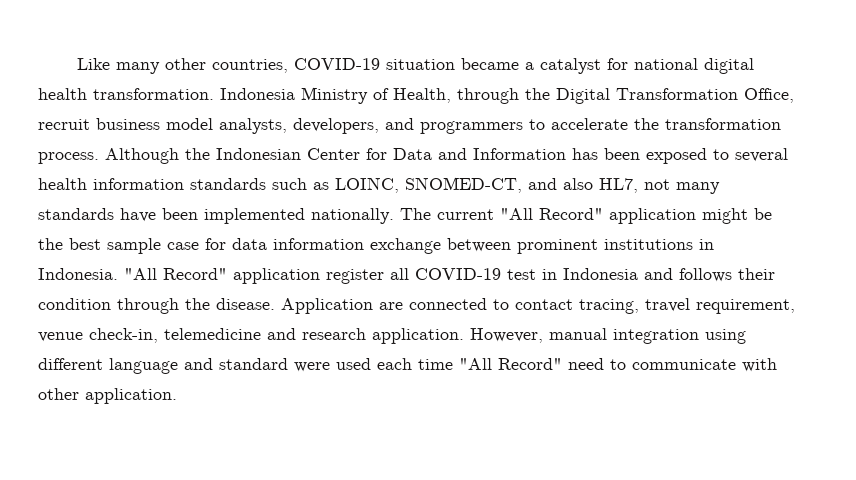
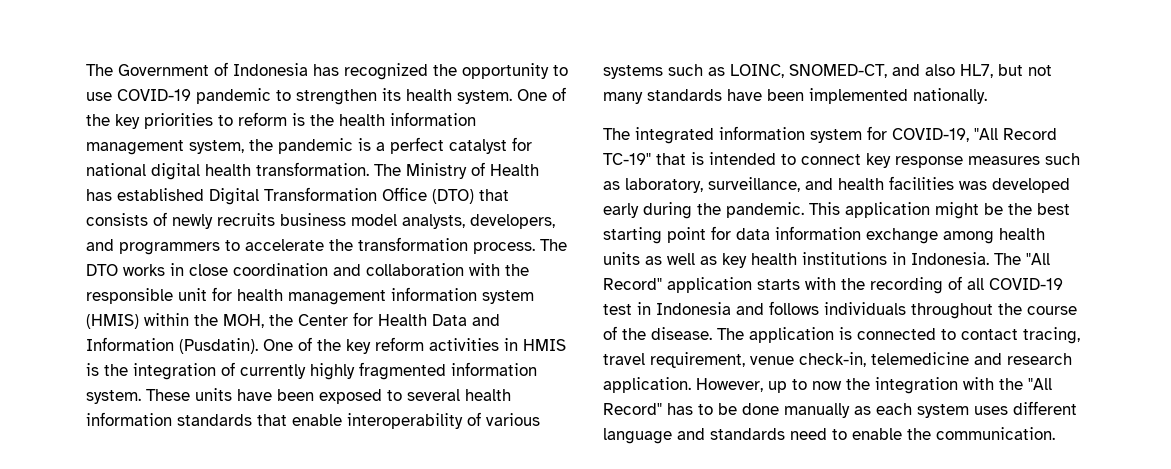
- Like many other countries, COVID-19 situation became a catalyst for national digital health transformation.
+ The Government of Indonesia has recognized the opportunity to use COVID-19 pandemic to strengthen its health system. One of the key priorities to reform is the health information management system, the pandemic is a perfect catalyst for national digital health transformation.
- Indonesia Ministry of Health, through the Digital Transformation Office, recruit business model analysts, developers, and programmers to accelerate the transformation process.
+ The Ministry of Health has established Digital Transformation Office (DTO) that consists of newly recruits business model analysts, developers, and programmers to accelerate the transformation process.
- Although the Indonesian Center for Data and Information has been exposed to several health information standards such as LOINC, SNOMED-CT, and also HL7, not many standards have been implemented nationally. The current "All Record" application might be the best sample case for data information exchange between prominent institutions in Indonesia.
+ The DTO works in close coordination and collaboration with the responsible unit for health management information system (HMIS) within the MOH, the Center for Health Data and Information (Pusdatin). One of the key reform activities in HMIS is the integration of currently highly fragmented information system. These units have been exposed to several health information standards that enable interoperability of various systems such as LOINC, SNOMED-CT, and also HL7, but not many standards have been implemented nationally.
+ The integrated information system for COVID-19, "All Record TC-19" that is intended to connect key response measures such as laboratory, surveillance, and health facilities was developed early during the pandemic. This application might be the best starting point for data information exchange among health units as well as key health institutions in Indonesia.
- "All Record" application register all COVID-19 test in Indonesia and follows their condition through the disease. Application are connected to contact tracing, travel requirement, venue check-in, telemedicine and research application.
+ The "All Record" application starts with the recording of all COVID-19 test in Indonesia and follows individuals throughout the course of the disease. The application is connected to contact tracing, travel requirement, venue check-in, telemedicine and research application.
- However, manual integration using different language and standard were used each time "All Record" need to communicate with other application.
+ However, up to now the integration with the "All Record" has to be done manually as each system uses different language and standards need to enable the communication.

